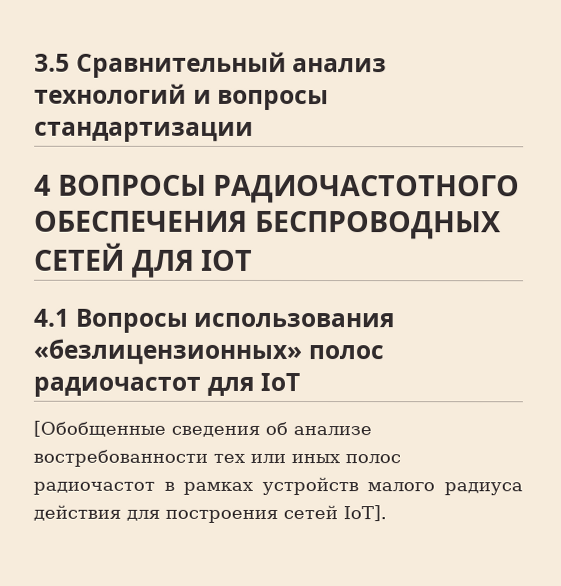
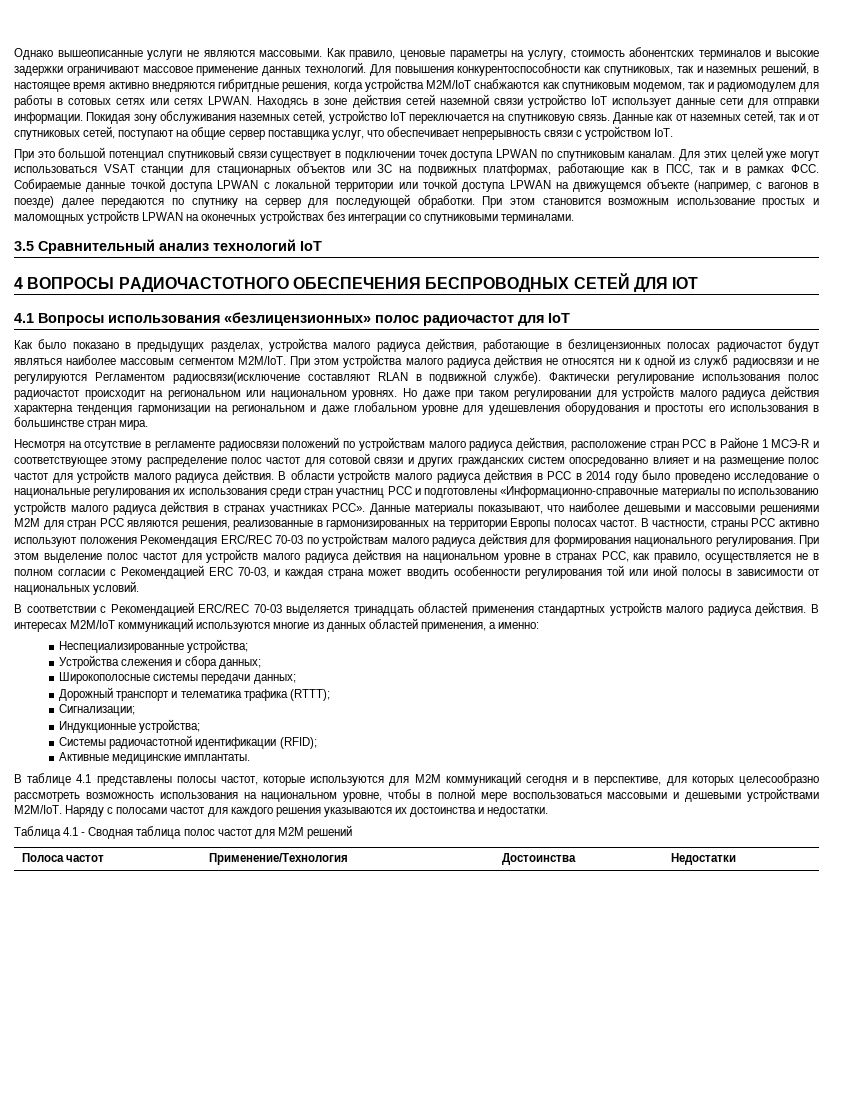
+ Однако вышеописанные услуги не являются массовыми. Как правило, ценовые параметры на услугу, стоимость абонентских терминалов и высокие задержки ограничивают массовое применение данных технологий. Для повышения конкурентоспособности как спутниковых, так и наземных решений, в настоящее время активно внедряются гибритдные решения, когда устройства M2M/IoT снабжаются как спутниковым модемом, так и радиомодулем для работы в сотовых сетях или сетях LPWAN. Находясь в зоне действия сетей наземной связи устройство IoT использует данные сети для отправки информации. Покидая зону обслуживания наземных сетей, устройство IoT переключается на спутниковую связь. Данные как от наземных сетей, так и от спутниковых сетей, поступают на общие сервер поставщика услуг, что обеспечивает непрерывность связи с устройством IoT.
+ При это большой потенциал спутниковый связи существует в подключении точек доступа LPWAN по спутниковым каналам. Для этих целей уже могут использоваться VSAT станции для стационарных объектов или ЗС на подвижных платформах, работающие как в ПСС, так и в рамках ФСС. Собираемые данные точкой доступа LPWAN с локальной территории или точкой доступа LPWAN на движущемся объекте (например, с вагонов в поезде) далее передаются по спутнику на сервер для последующей обработки. При этом становится возможным использование простых и маломощных устройств LPWAN на оконечных устройствах без интеграции со спутниковыми терминалами.
- 3.5 Сравнительный анализ технологий и вопросы стандартизации
+ 3.5 Сравнительный анализ технологий IoT
- [Обобщенные сведения об анализе востребованности тех или иных полос радиочастот в рамках устройств малого радиуса действия для построения сетей IoT].
+ Как было показано в предыдущих разделах, устройства малого радиуса действия, работающие в безлицензионных полосах радиочастот будут являться наиболее массовым сегментом M2M/IoT. При этом устройства малого радиуса действия не относятся ни к одной из служб радиосвязи и не регулируются Регламентом радиосвязи(исключение составляют RLAN в подвижной службе). Фактически регулирование использования полос радиочастот происходит на региональном или национальном уровнях. Но даже при таком регулировании для устройств малого радиуса действия характерна тенденция гармонизации на региональном и даже глобальном уровне для удешевления оборудования и простоты его использования в большинстве стран мира.
+ Несмотря на отсутствие в регламенте радиосвязи положений по устройствам малого радиуса действия, расположение стран РСС в Районе 1 МСЭ-R и соответствующее этому распределение полос частот для сотовой связи и других гражданских систем опосредованно влияет и на размещение полос частот для устройств малого радиуса действия. В области устройств малого радиуса действия в РСС в 2014 году было проведено исследование о национальные регулирования их использования среди стран участниц РСС и подготовлены «Информационно-справочные материалы по использованию устройств малого радиуса действия в странах участниках РСС». Данные материалы показывают, что наиболее дешевыми и массовыми решениями M2M для стран РСС являются решения, реализованные в гармонизированных на территории Европы полосах частот. В частности, страны РСС активно используют положения Рекомендация ERC/REC 70-03 по устройствам малого радиуса действия для формирования национального регулирования. При этом выделение полос частот для устройств малого радиуса действия на национальном уровне в странах РСС, как правило, осуществляется не в полном согласии с Рекомендацией ERC 70-03, и каждая страна может вводить особенности регулирования той или иной полосы в зависимости от национальных условий.
+ В соответствии с Рекомендацией ERC/REC 70-03 выделяется тринадцать областей применения стандартных устройств малого радиуса действия. В интересах М2М/IoT коммуникаций используются многие из данных областей применения, а именно:
+ Неспециализированные устройства;
+ Устройства слежения и сбора данных;
+ Широкополосные системы передачи данных;
+ Дорожный транспорт и телематика трафика (RTTT);
+ Сигнализации;
+ Индукционные устройства;
+ Системы радиочастотной идентификации (RFID);
+ Активные медицинские имплантаты.
+ В таблице 4.1 представлены полосы частот, которые используются для M2M коммуникаций сегодня и в перспективе, для которых целесообразно рассмотреть возможность использования на национальном уровне, чтобы в полной мере воспользоваться массовыми и дешевыми устройствами М2М/IoT. Наряду с полосами частот для каждого решения указываются их достоинства и недостатки.
+ Таблица 4.1 - Сводная таблица полос частот для М2М решений
+ Полоса частот | Применение/Технология | Достоинства | Недостатки

